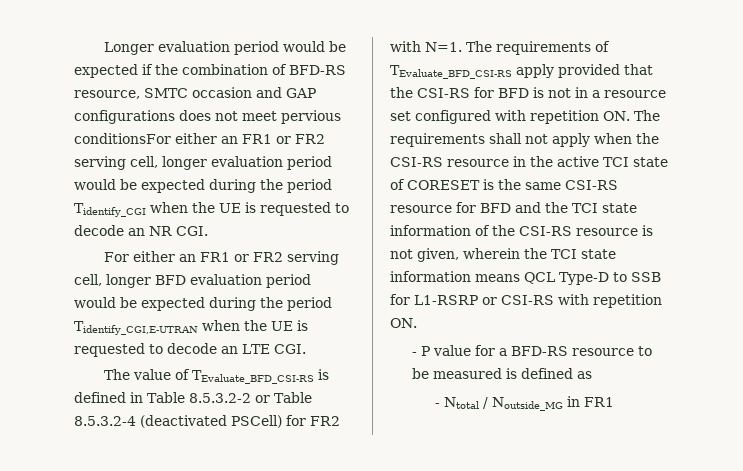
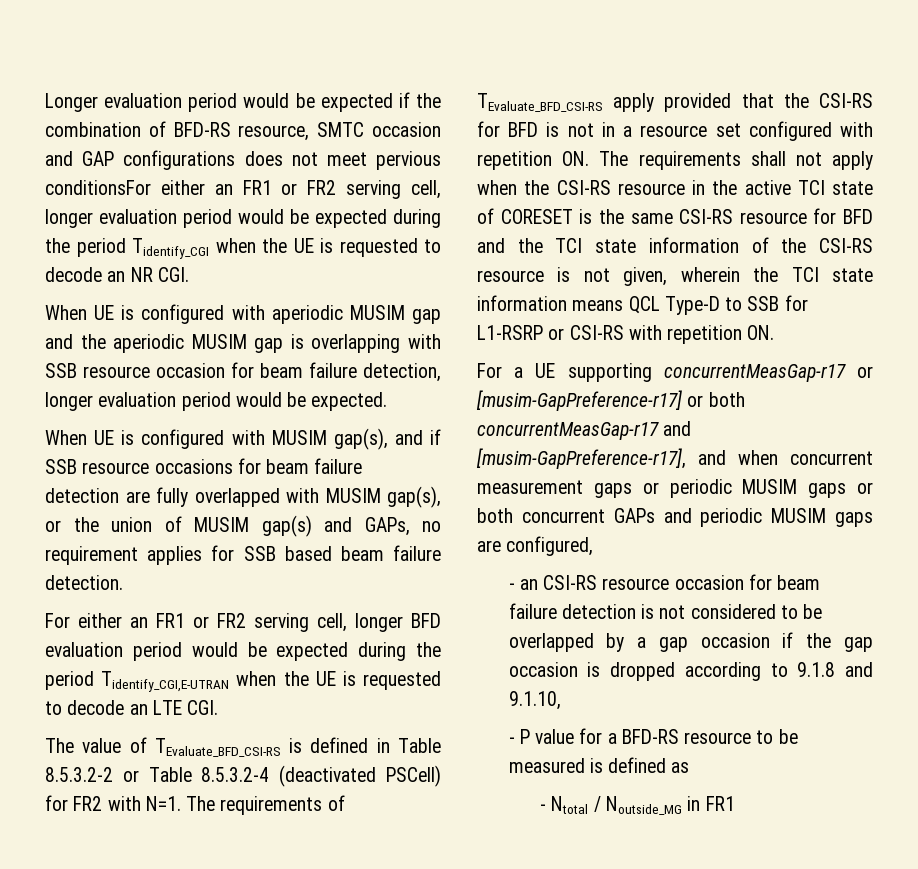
+ When UE is configured with aperiodic MUSIM gap and the aperiodic MUSIM gap is overlapping with SSB resource occasion for beam failure detection, longer evaluation period would be expected.
+ When UE is configured with MUSIM gap(s), and if SSB resource occasions for beam failure detection are fully overlapped with MUSIM gap(s), or the union of MUSIM gap(s) and GAPs, no requirement applies for SSB based beam failure detection.
+ For a UE supporting concurrentMeasGap-r17 or [musim-GapPreference-r17] or both concurrentMeasGap-r17 and [musim-GapPreference-r17], and when concurrent measurement gaps or periodic MUSIM gaps or both concurrent GAPs and periodic MUSIM gaps are configured,
+ - an CSI-RS resource occasion for beam failure detection is not considered to be overlapped by a gap occasion if the gap occasion is dropped according to 9.1.8 and 9.1.10,

